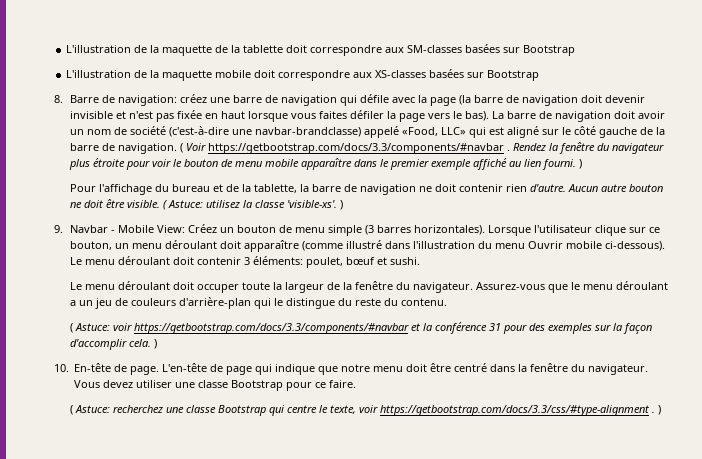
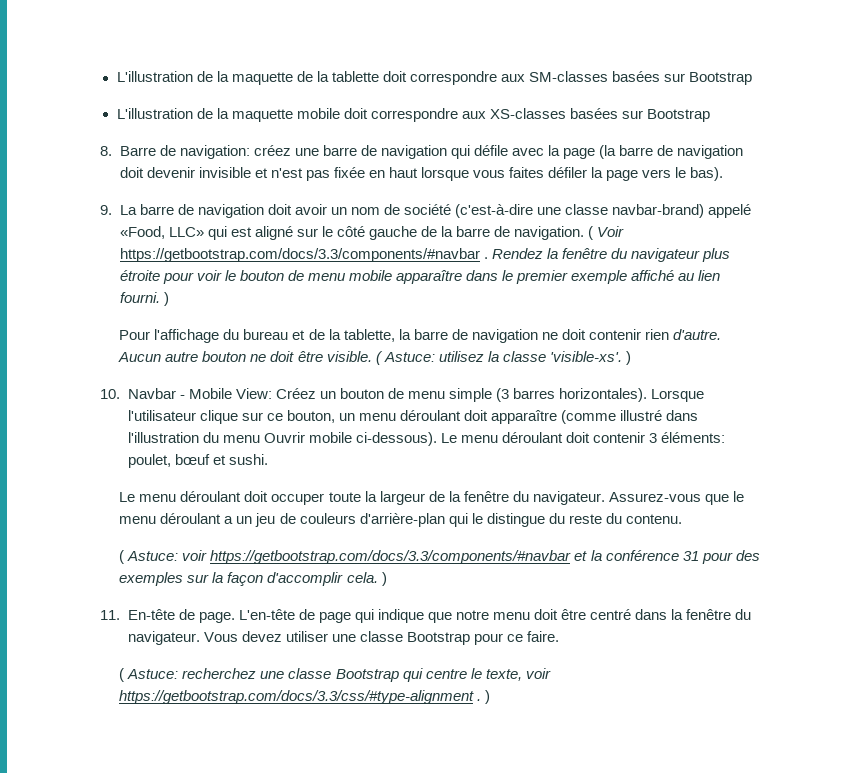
- créez une barre de navigation qui défile avec la page (la barre de navigation doit devenir invisible et n'est pas fixée en haut lorsque vous faites défiler la page vers le bas). La barre de navigation doit avoir un nom de société (c'est-à-dire une navbar-brandclasse) appelé «Food, LLC» qui est aligné sur le côté gauche de la barre de navigation.
+ créez une barre de navigation qui défile avec la page (la barre de navigation doit devenir invisible et n'est pas fixée en haut lorsque vous faites défiler la page vers le bas).
+ 9. La barre de navigation doit avoir un nom de société (c'est-à-dire une classe navbar-brand) appelé «Food, LLC» qui est aligné sur le côté gauche de la barre de navigation.
- 9. Navbar - Mobile View: Créez un bouton de menu simple (3 barres horizontales).
+ 10. Navbar - Mobile View: Créez un bouton de menu simple (3 barres horizontales).
- 10. En-tête de page.
+ 11. En-tête de page.

